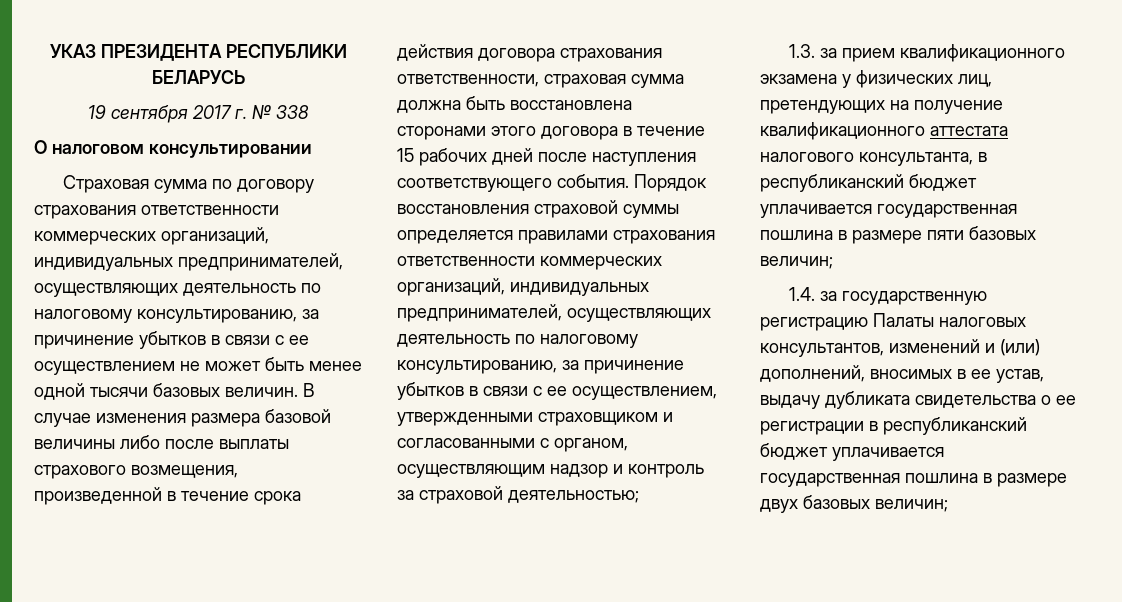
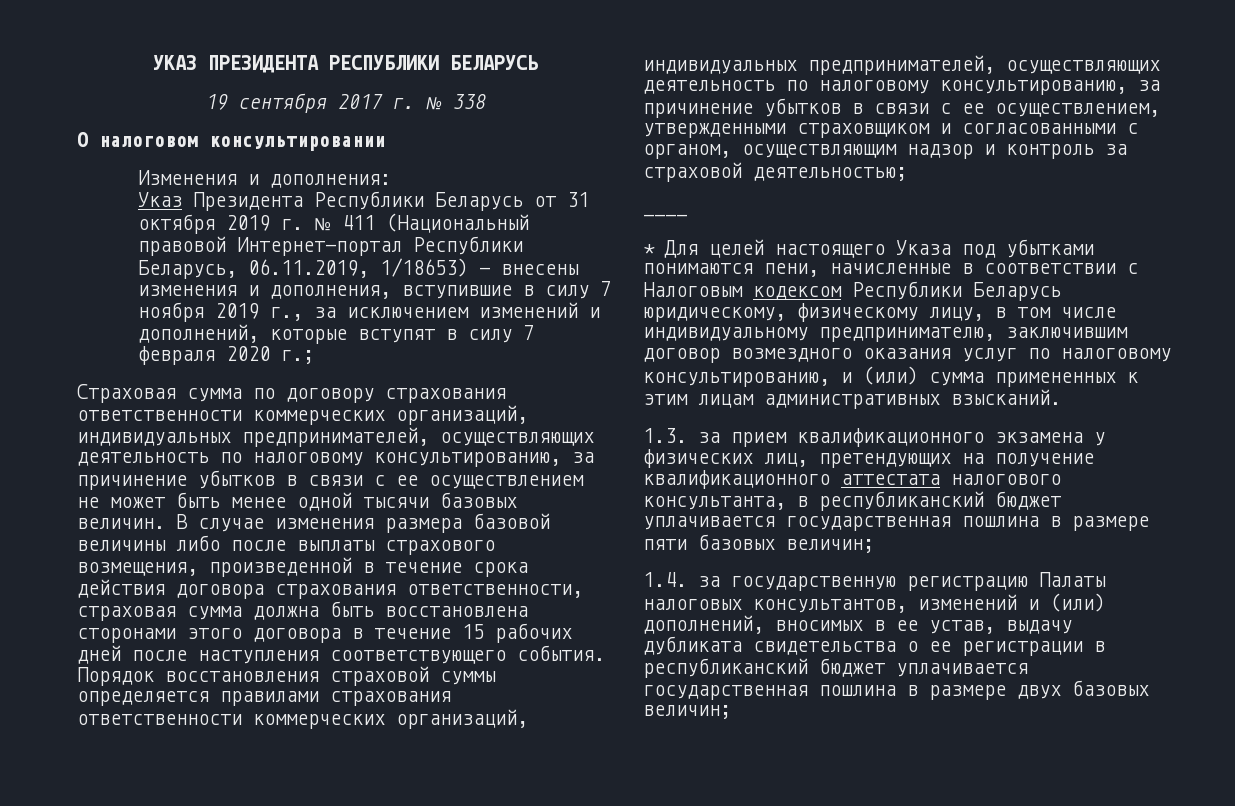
+ Изменения и дополнения:
+ Указ Президента Республики Беларусь от 31 октября 2019 г. № 411 (Национальный правовой Интернет-портал Республики Беларусь, 06.11.2019, 1/18653) - внесены изменения и дополнения, вступившие в силу 7 ноября 2019 г., за исключением изменений и дополнений, которые вступят в силу 7 февраля 2020 г.;
+ ____
+ * Для целей настоящего Указа под убытками понимаются пени, начисленные в соответствии с Налоговым кодексом Республики Беларусь юридическому, физическому лицу, в том числе индивидуальному предпринимателю, заключившим договор возмездного оказания услуг по налоговому консультированию, и (или) сумма примененных к этим лицам административных взысканий.

